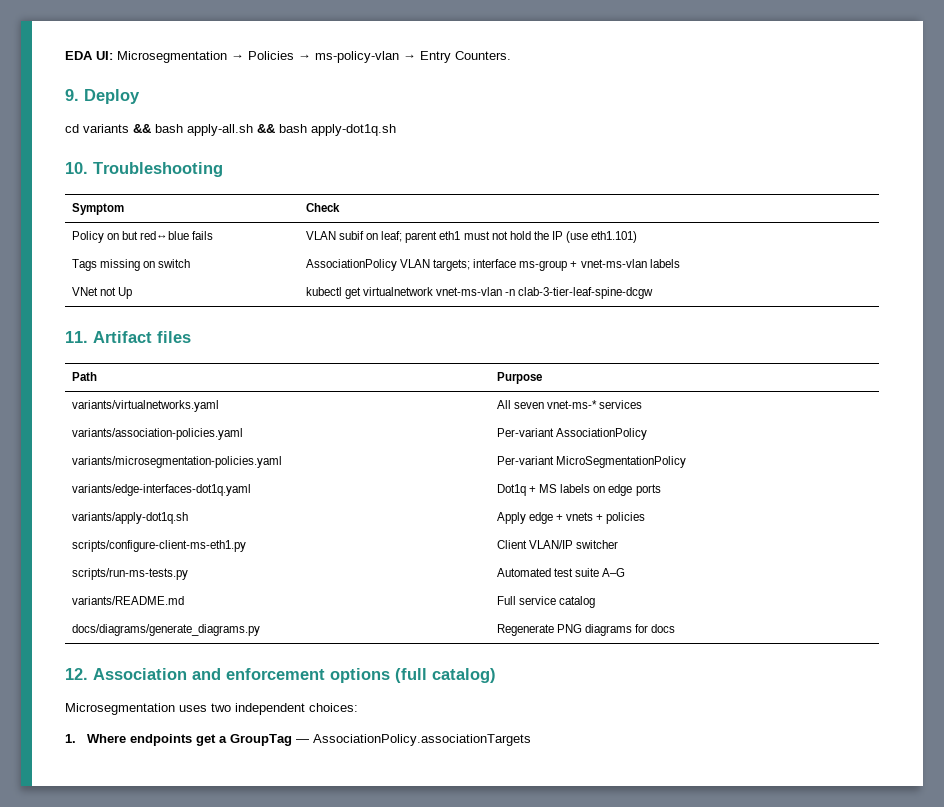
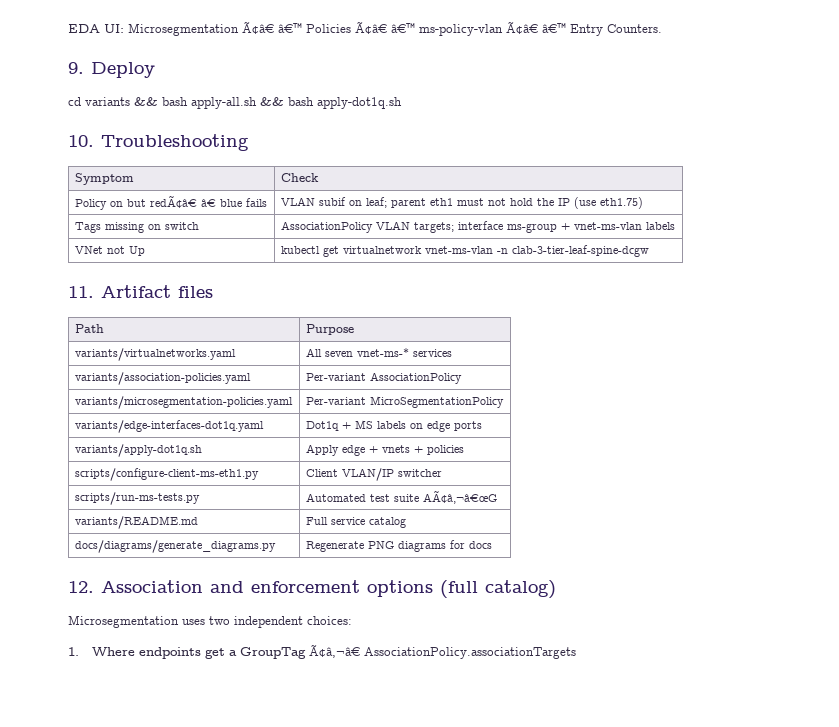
- EDA UI: Microsegmentation → Policies → ms-policy-vlan → Entry Counters.
+ EDA UI: Microsegmentation Ã¢â€ â€™ Policies Ã¢â€ â€™ ms-policy-vlan Ã¢â€ â€™ Entry Counters.
- Policy on but red↔blue fails | VLAN subif on leaf; parent eth1 must not hold the IP (use eth1.101)
+ Policy on but redÃ¢â€ â€ blue fails | VLAN subif on leaf; parent eth1 must not hold the IP (use eth1.75)
- scripts/run-ms-tests.py | Automated test suite A–G
+ scripts/run-ms-tests.py | Automated test suite AÃ¢â‚¬â€œG
- 1. Where endpoints get a GroupTag — AssociationPolicy.associationTargets
+ 1. Where endpoints get a GroupTag Ã¢â‚¬â€ AssociationPolicy.associationTargets

